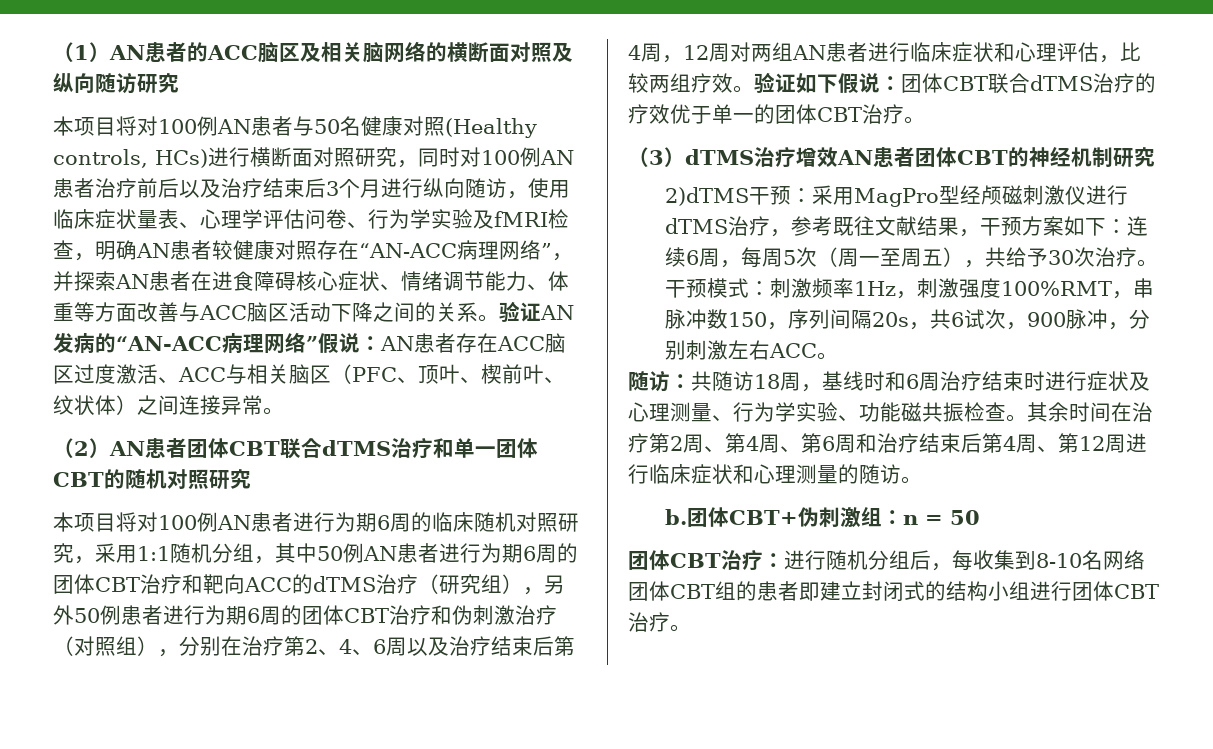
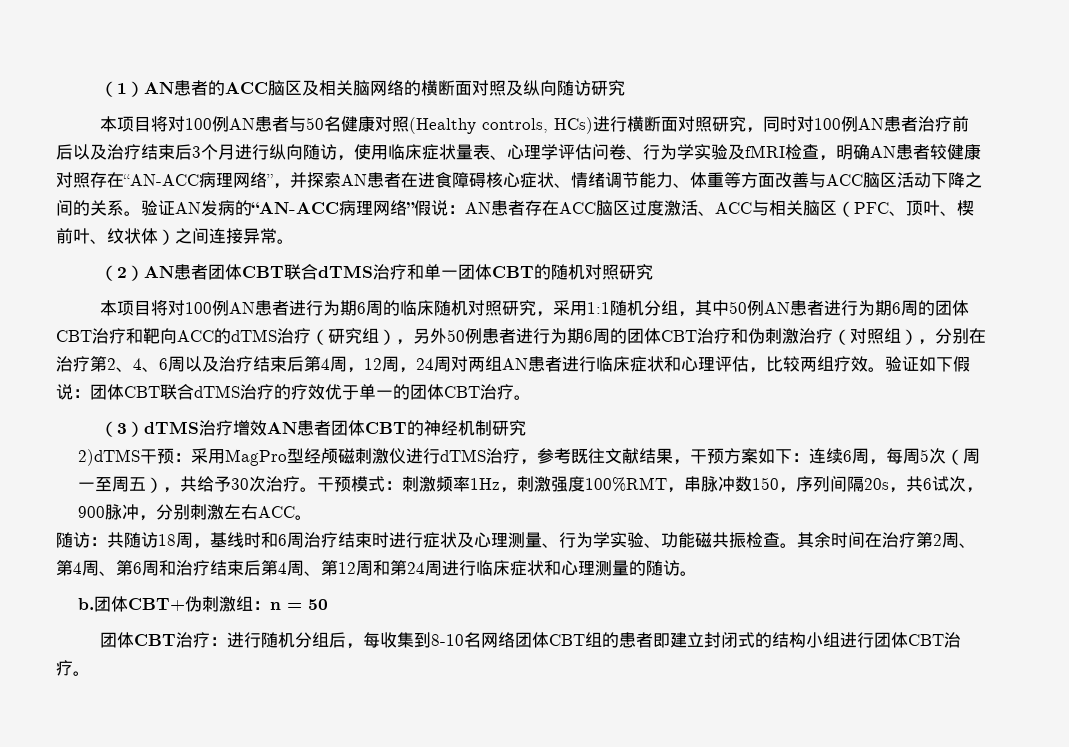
- 本项目将对100例AN患者进行为期6周的临床随机对照研究，采用1:1随机分组，其中50例AN患者进行为期6周的团体CBT治疗和靶向ACC的dTMS治疗（研究组），另外50例患者进行为期6周的团体CBT治疗和伪刺激治疗（对照组），分别在治疗第2、4、6周以及治疗结束后第4周，12周对两组AN患者进行临床症状和心理评估，比较两组疗效。
+ 本项目将对100例AN患者进行为期6周的临床随机对照研究，采用1:1随机分组，其中50例AN患者进行为期6周的团体CBT治疗和靶向ACC的dTMS治疗（研究组），另外50例患者进行为期6周的团体CBT治疗和伪刺激治疗（对照组），分别在治疗第2、4、6周以及治疗结束后第4周，12周，24周对两组AN患者进行临床症状和心理评估，比较两组疗效。
- 其余时间在治疗第2周、第4周、第6周和治疗结束后第4周、第12周进行临床症状和心理测量的随访。
+ 其余时间在治疗第2周、第4周、第6周和治疗结束后第4周、第12周和第24周进行临床症状和心理测量的随访。

